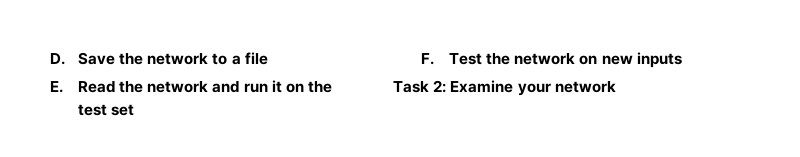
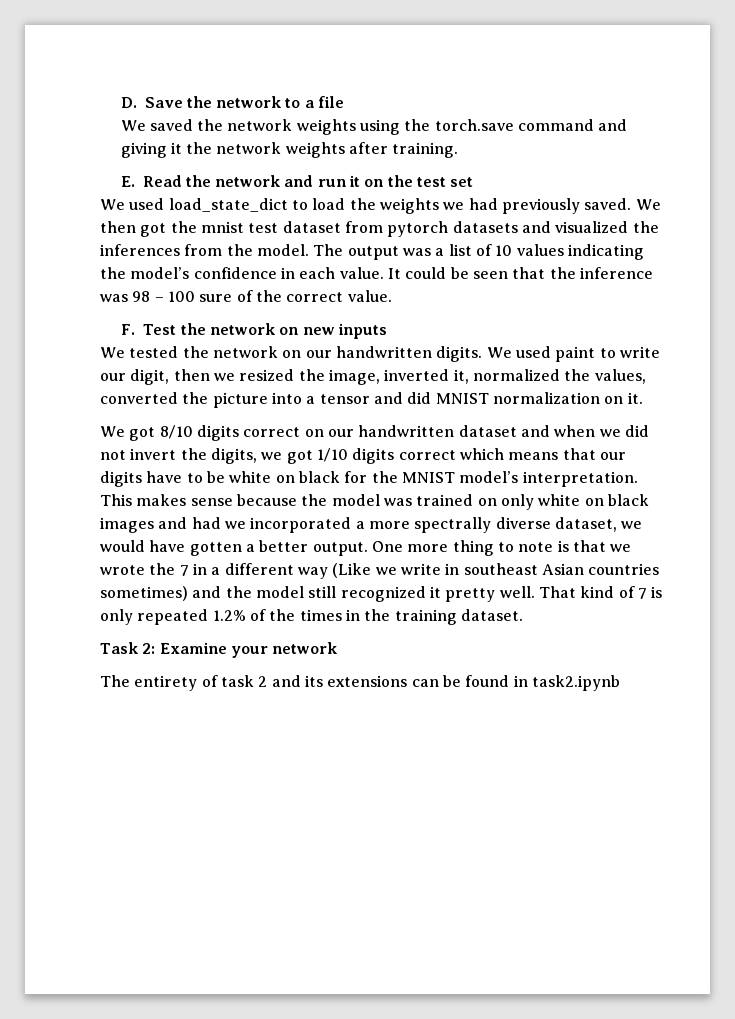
+ We saved the network weights using the torch.save command and giving it the network weights after training.
+ We used load_state_dict to load the weights we had previously saved. We then got the mnist test dataset from pytorch datasets and visualized the inferences from the model. The output was a list of 10 values indicating the model’s confidence in each value. It could be seen that the inference was 98 – 100 sure of the correct value.
+ We tested the network on our handwritten digits. We used paint to write our digit, then we resized the image, inverted it, normalized the values, converted the picture into a tensor and did MNIST normalization on it.
+ We got 8/10 digits correct on our handwritten dataset and when we did not invert the digits, we got 1/10 digits correct which means that our digits have to be white on black for the MNIST model’s interpretation. This makes sense because the model was trained on only white on black images and had we incorporated a more spectrally diverse dataset, we would have gotten a better output. One more thing to note is that we wrote the 7 in a different way (Like we write in southeast Asian countries sometimes) and the model still recognized it pretty well. That kind of 7 is only repeated 1.2% of the times in the training dataset.
+ The entirety of task 2 and its extensions can be found in task2.ipynb

